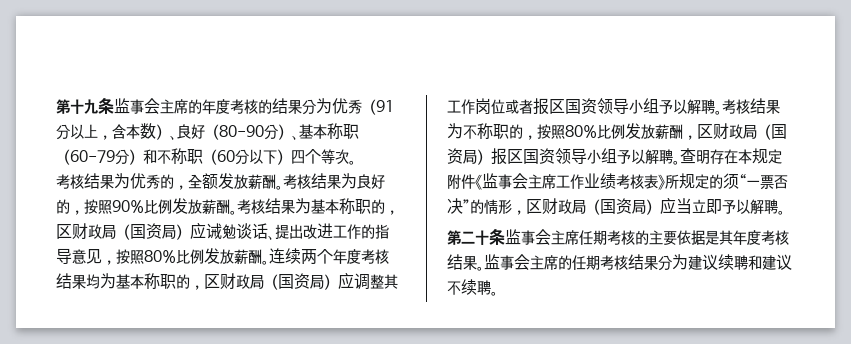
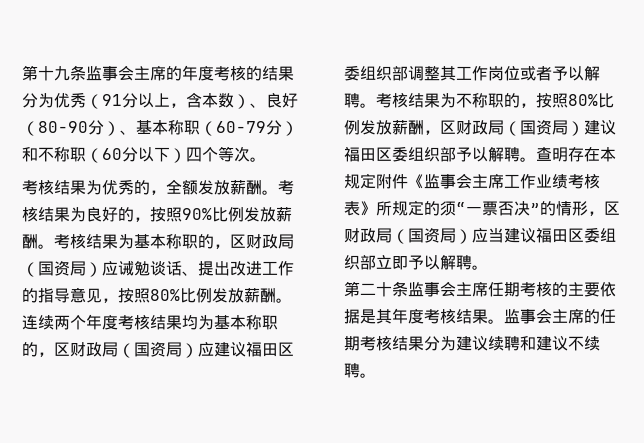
- 连续两个年度考核结果均为基本称职的，区财政局（国资局）应调整其工作岗位或者报区国资领导小组予以解聘。
+ 连续两个年度考核结果均为基本称职的，区财政局（国资局）应建议福田区委组织部调整其工作岗位或者予以解聘。
- 考核结果为不称职的，按照80%比例发放薪酬，区财政局（国资局）报区国资领导小组予以解聘。
+ 考核结果为不称职的，按照80%比例发放薪酬，区财政局（国资局）建议福田区委组织部予以解聘。
- 查明存在本规定附件《监事会主席工作业绩考核表》所规定的须“一票否决”的情形，区财政局（国资局）应当立即予以解聘。
+ 查明存在本规定附件《监事会主席工作业绩考核表》所规定的须“一票否决”的情形，区财政局（国资局）应当建议福田区委组织部立即予以解聘。

